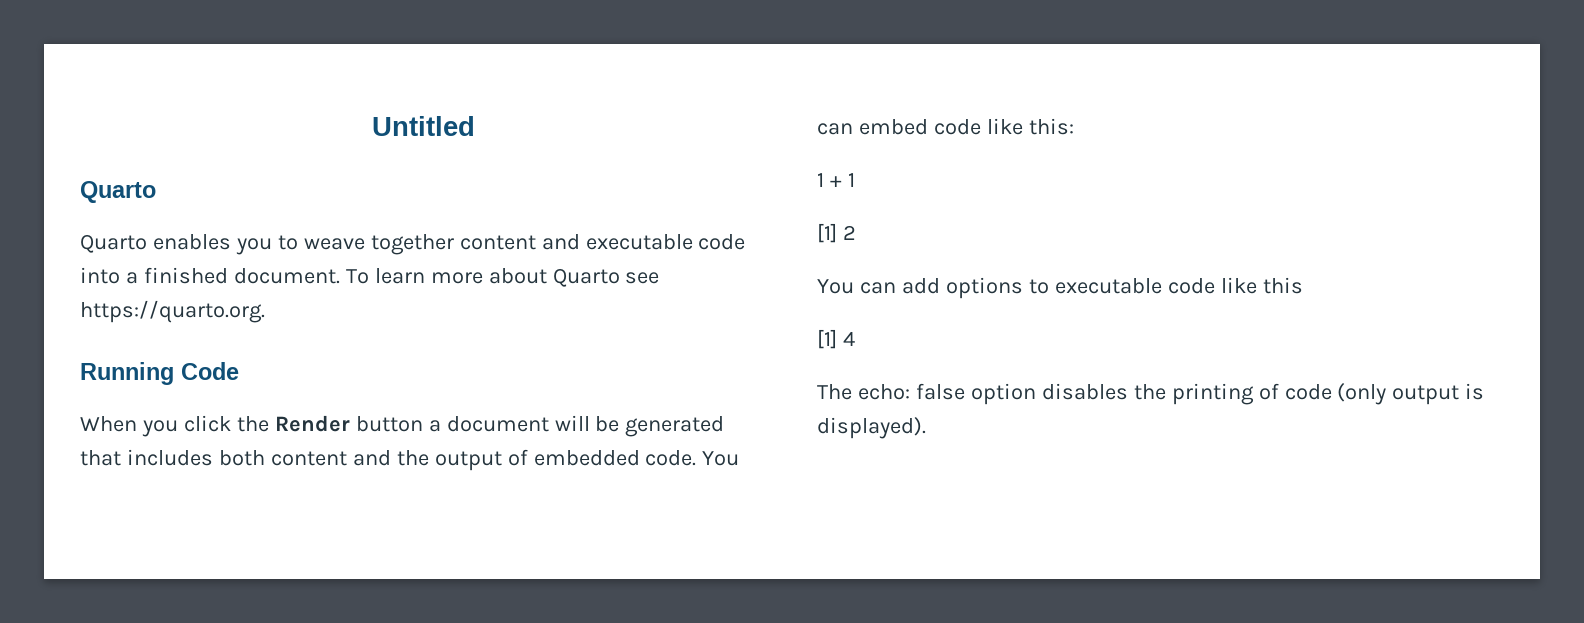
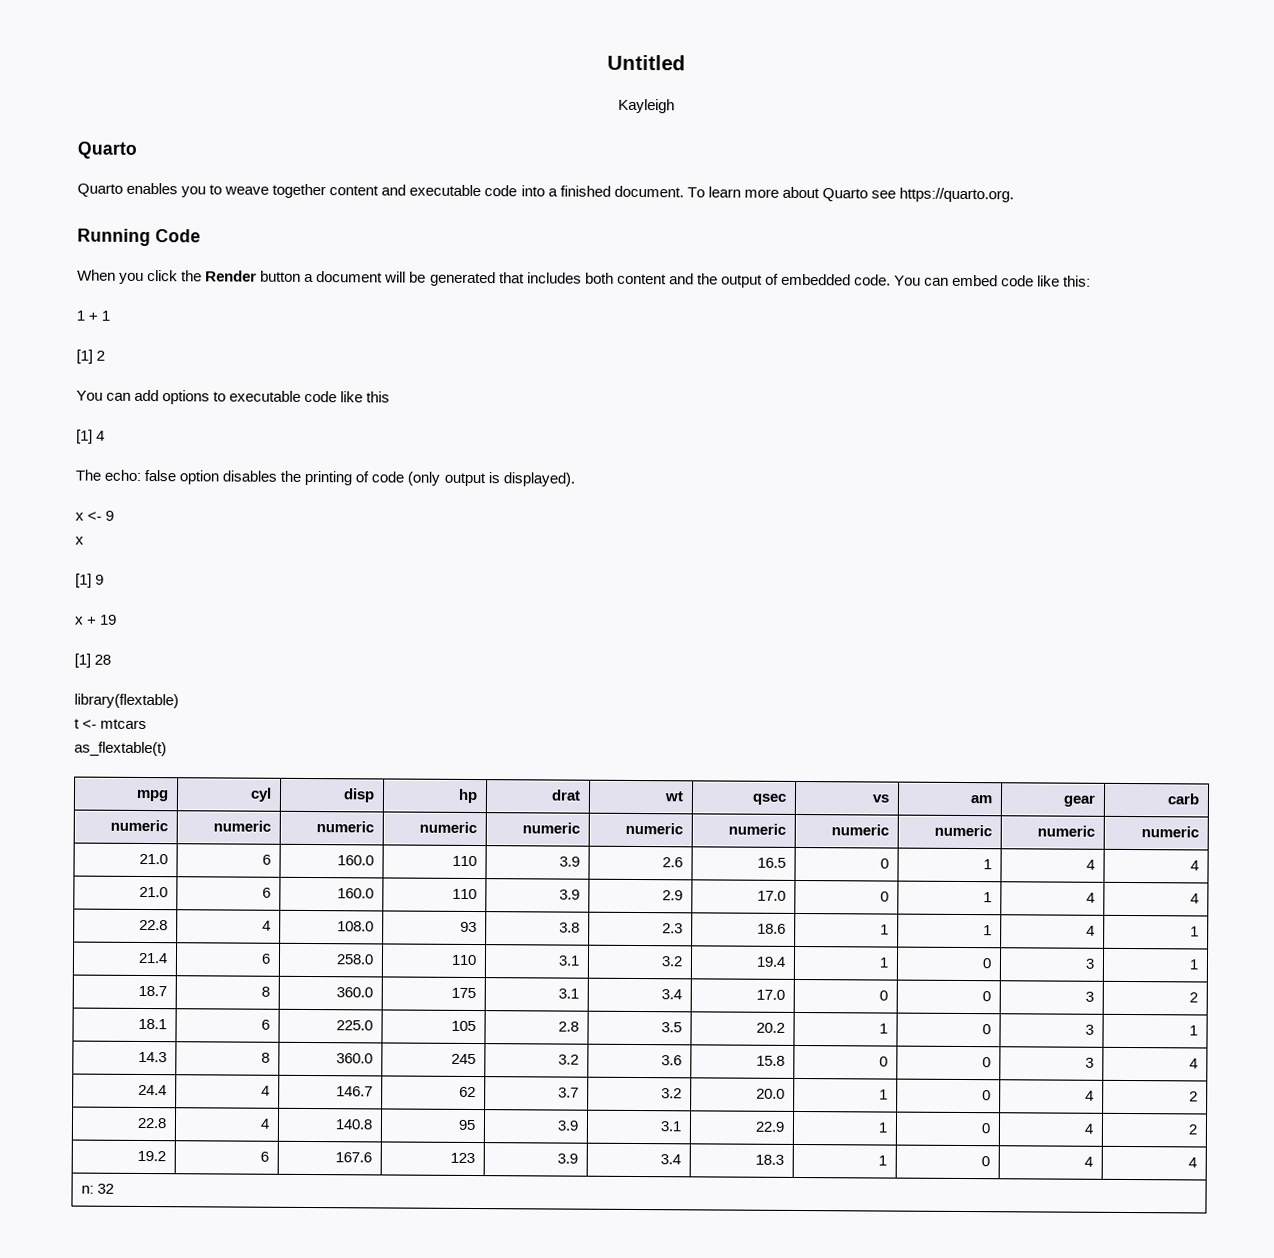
+ Kayleigh
+ x <- 9
+ x
+ [1] 9
+ x + 19
+ [1] 28
+ library(flextable)
+ t <- mtcars
+ as_flextable(t)
+ mpg | cyl | disp | hp | drat | wt | qsec | vs | am | gear | carb
+ numeric | numeric | numeric | numeric | numeric | numeric | numeric | numeric | numeric | numeric | numeric
+ 21.0 | 6 | 160.0 | 110 | 3.9 | 2.6 | 16.5 | 0 | 1 | 4 | 4
+ 21.0 | 6 | 160.0 | 110 | 3.9 | 2.9 | 17.0 | 0 | 1 | 4 | 4
+ 22.8 | 4 | 108.0 | 93 | 3.8 | 2.3 | 18.6 | 1 | 1 | 4 | 1
+ 21.4 | 6 | 258.0 | 110 | 3.1 | 3.2 | 19.4 | 1 | 0 | 3 | 1
+ 18.7 | 8 | 360.0 | 175 | 3.1 | 3.4 | 17.0 | 0 | 0 | 3 | 2
+ 18.1 | 6 | 225.0 | 105 | 2.8 | 3.5 | 20.2 | 1 | 0 | 3 | 1
+ 14.3 | 8 | 360.0 | 245 | 3.2 | 3.6 | 15.8 | 0 | 0 | 3 | 4
+ 24.4 | 4 | 146.7 | 62 | 3.7 | 3.2 | 20.0 | 1 | 0 | 4 | 2
+ 22.8 | 4 | 140.8 | 95 | 3.9 | 3.1 | 22.9 | 1 | 0 | 4 | 2
+ 19.2 | 6 | 167.6 | 123 | 3.9 | 3.4 | 18.3 | 1 | 0 | 4 | 4
+ n: 32

